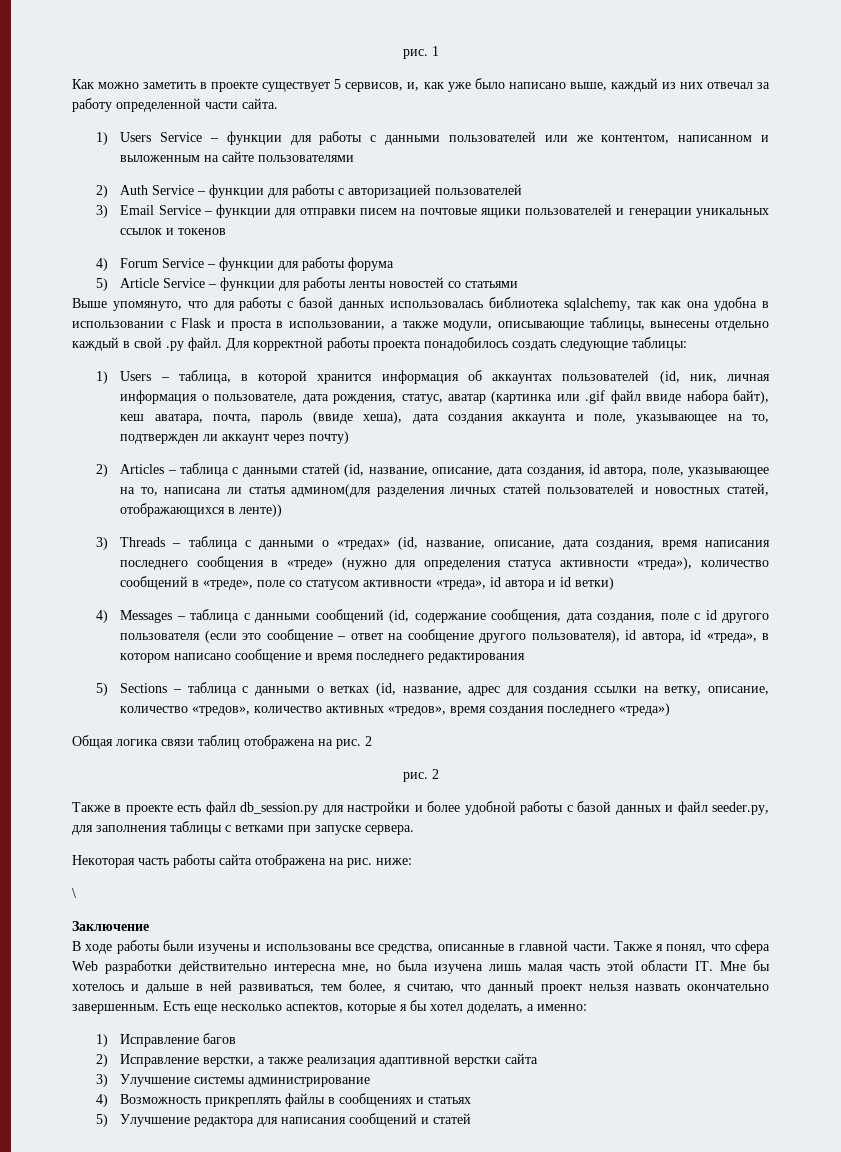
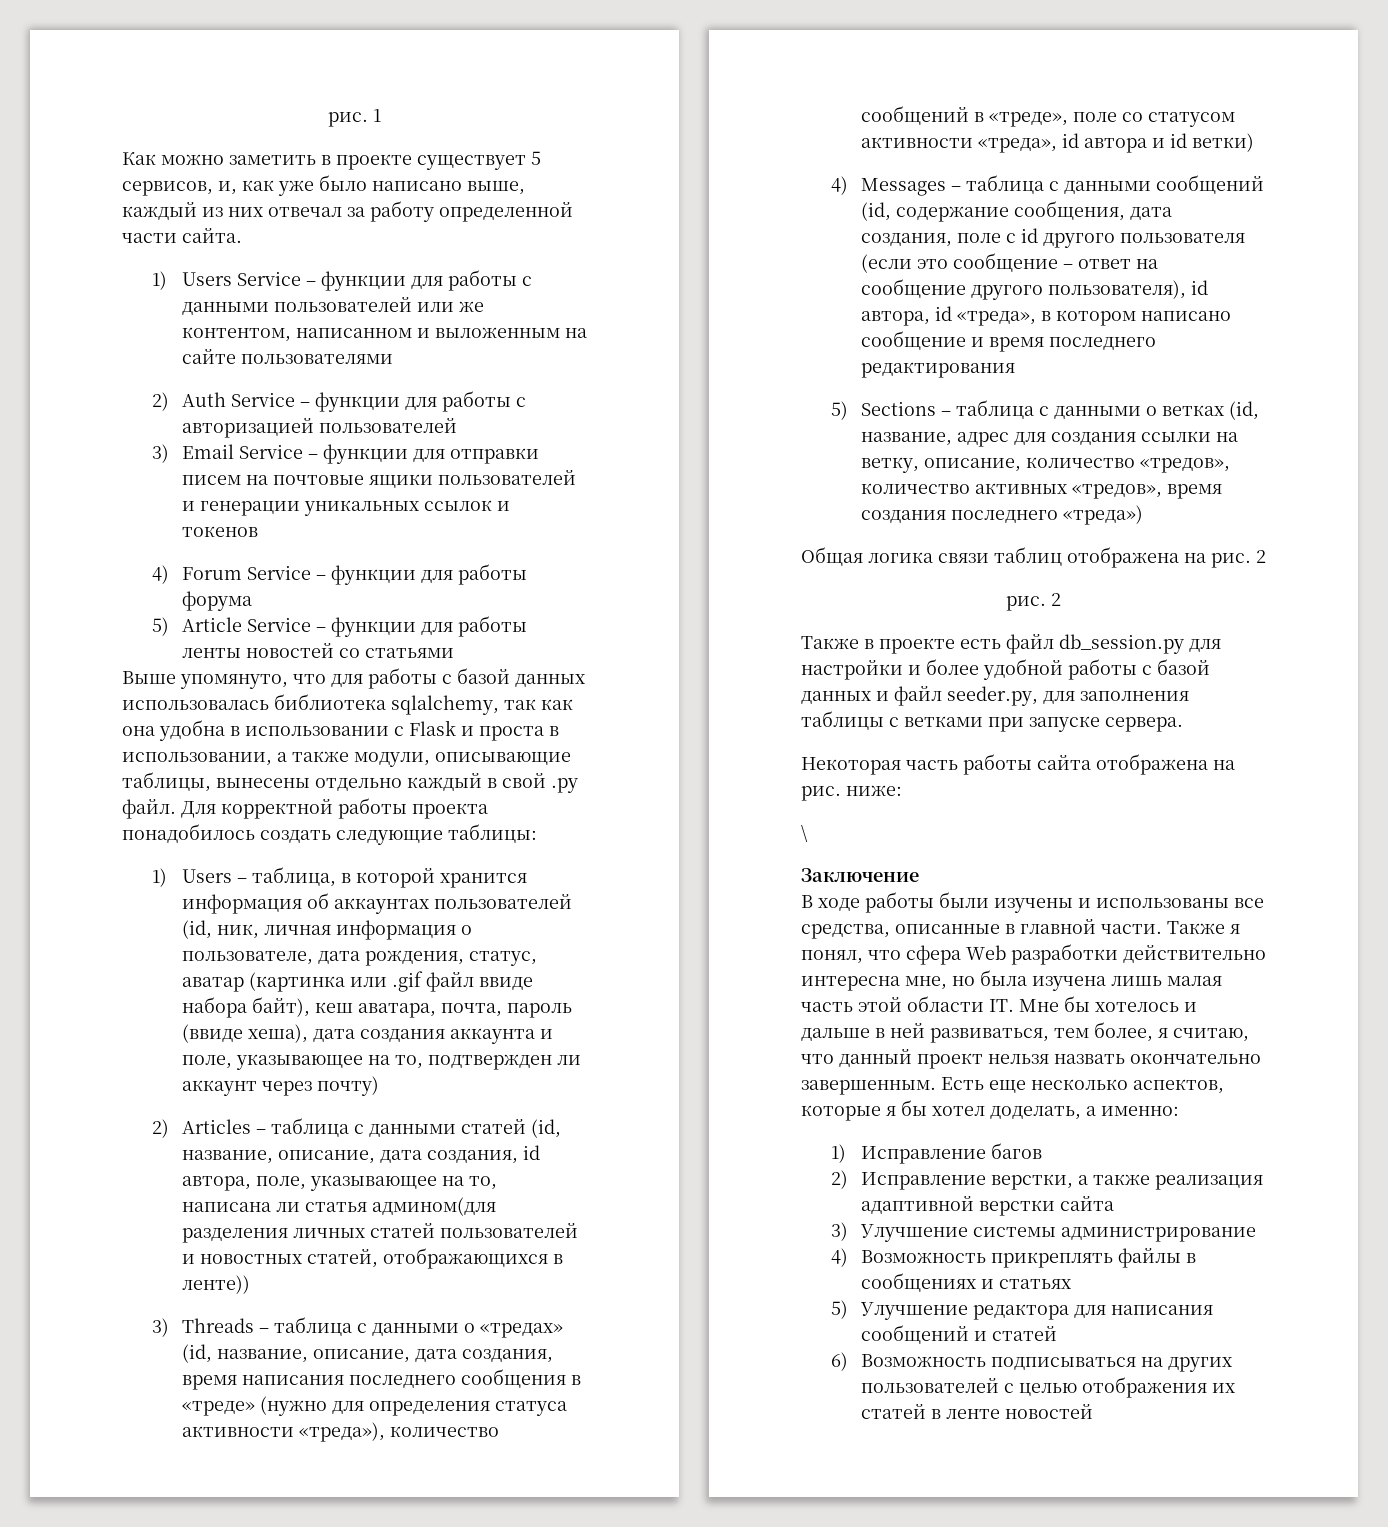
+ 6) Возможность подписываться на других пользователей с целью отображения их статей в ленте новостей

